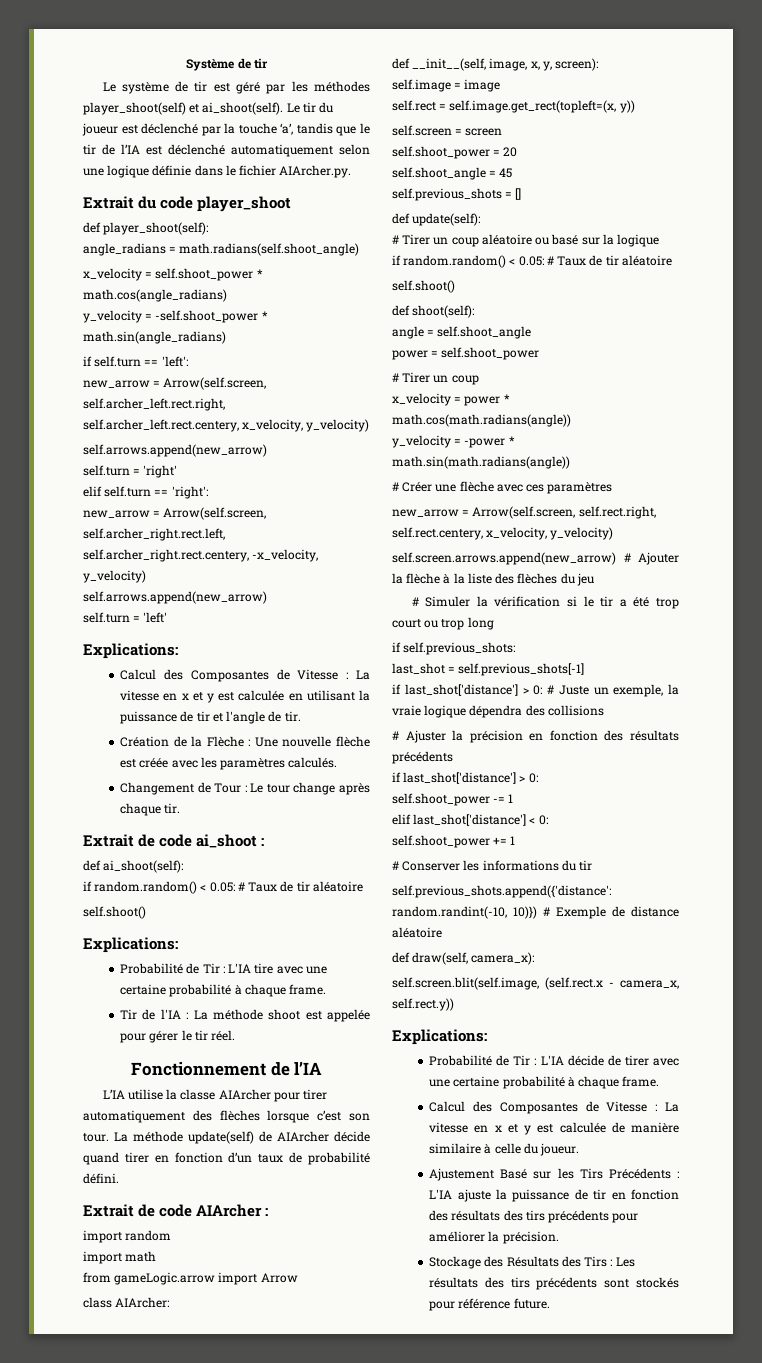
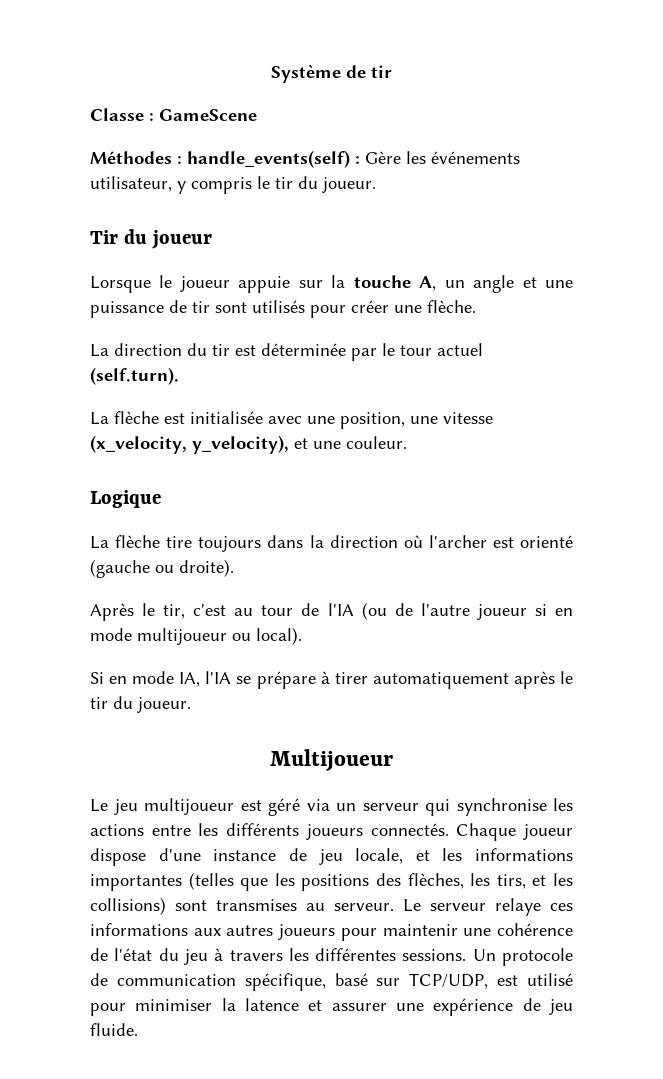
- Le système de tir est géré par les méthodes player_shoot(self) et ai_shoot(self). Le tir du joueur est déclenché par la touche ‘a’, tandis que le tir de l’IA est déclenché automatiquement selon une logique définie dans le fichier AIArcher.py.
- Extrait du code player_shoot
- def player_shoot(self):
- angle_radians = math.radians(self.shoot_angle)
- x_velocity = self.shoot_power * math.cos(angle_radians)
- y_velocity = -self.shoot_power * math.sin(angle_radians)
- if self.turn == 'left':
- new_arrow = Arrow(self.screen, self.archer_left.rect.right, self.archer_left.rect.centery, x_velocity, y_velocity)
- self.arrows.append(new_arrow)
- self.turn = 'right'
- elif self.turn == 'right':
- new_arrow = Arrow(self.screen, self.archer_right.rect.left, self.archer_right.rect.centery, -x_velocity, y_velocity)
- self.arrows.append(new_arrow)
- self.turn = 'left'
- Explications:
- Calcul des Composantes de Vitesse : La vitesse en x et y est calculée en utilisant la puissance de tir et l'angle de tir.
- Création de la Flèche : Une nouvelle flèche est créée avec les paramètres calculés.
- Changement de Tour : Le tour change après chaque tir.
- Extrait de code ai_shoot :
- def ai_shoot(self):
- if random.random() < 0.05: # Taux de tir aléatoire
- self.shoot()
- Explications:
- Probabilité de Tir : L'IA tire avec une certaine probabilité à chaque frame.
- Tir de l'IA : La méthode shoot est appelée pour gérer le tir réel.
- Fonctionnement de l’IA
- L’IA utilise la classe AIArcher pour tirer automatiquement des flèches lorsque c’est son tour. La méthode update(self) de AIArcher décide quand tirer en fonction d’un taux de probabilité défini.
- Extrait de code AIArcher :
- import random
- import math
- from gameLogic.arrow import Arrow
- class AIArcher:
- def __init__(self, image, x, y, screen):
- self.image = image
- self.rect = self.image.get_rect(topleft=(x, y))
- self.screen = screen
- self.shoot_power = 20
- self.shoot_angle = 45
- self.previous_shots = []
- def update(self):
- # Tirer un coup aléatoire ou basé sur la logique
- if random.random() < 0.05: # Taux de tir aléatoire
- self.shoot()
- def shoot(self):
- angle = self.shoot_angle
- power = self.shoot_power
- # Tirer un coup
- x_velocity = power * math.cos(math.radians(angle))
- y_velocity = -power * math.sin(math.radians(angle))
- # Créer une flèche avec ces paramètres
- new_arrow = Arrow(self.screen, self.rect.right, self.rect.centery, x_velocity, y_velocity)
- self.screen.arrows.append(new_arrow) # Ajouter la flèche à la liste des flèches du jeu
- # Simuler la vérification si le tir a été trop court ou trop long
- if self.previous_shots:
- last_shot = self.previous_shots[-1]
- if last_shot['distance'] > 0: # Juste un exemple, la vraie logique dépendra des collisions
- # Ajuster la précision en fonction des résultats précédents
- if last_shot['distance'] > 0:
- self.shoot_power -= 1
- elif last_shot['distance'] < 0:
- self.shoot_power += 1
- # Conserver les informations du tir
- self.previous_shots.append({'distance': random.randint(-10, 10)}) # Exemple de distance aléatoire
- def draw(self, camera_x):
- self.screen.blit(self.image, (self.rect.x - camera_x, self.rect.y))
- Explications:
- Probabilité de Tir : L'IA décide de tirer avec une certaine probabilité à chaque frame.
- Calcul des Composantes de Vitesse : La vitesse en x et y est calculée de manière similaire à celle du joueur.
- Ajustement Basé sur les Tirs Précédents : L'IA ajuste la puissance de tir en fonction des résultats des tirs précédents pour améliorer la précision.
- Stockage des Résultats des Tirs : Les résultats des tirs précédents sont stockés pour référence future.
+ Classe : GameScene
+ Méthodes : handle_events(self) : Gère les événements utilisateur, y compris le tir du joueur.
+ Tir du joueur
+ Lorsque le joueur appuie sur la touche A, un angle et une puissance de tir sont utilisés pour créer une flèche.
+ La direction du tir est déterminée par le tour actuel (self.turn).
+ La flèche est initialisée avec une position, une vitesse (x_velocity, y_velocity), et une couleur.
+ Logique
+ La flèche tire toujours dans la direction où l'archer est orienté (gauche ou droite).
+ Après le tir, c'est au tour de l'IA (ou de l'autre joueur si en mode multijoueur ou local).
+ Si en mode IA, l'IA se prépare à tirer automatiquement après le tir du joueur.
+ Multijoueur
+ Le jeu multijoueur est géré via un serveur qui synchronise les actions entre les différents joueurs connectés. Chaque joueur dispose d'une instance de jeu locale, et les informations importantes (telles que les positions des flèches, les tirs, et les collisions) sont transmises au serveur. Le serveur relaye ces informations aux autres joueurs pour maintenir une cohérence de l'état du jeu à travers les différentes sessions. Un protocole de communication spécifique, basé sur TCP/UDP, est utilisé pour minimiser la latence et assurer une expérience de jeu fluide.

